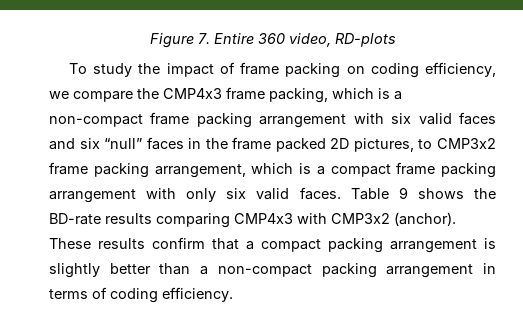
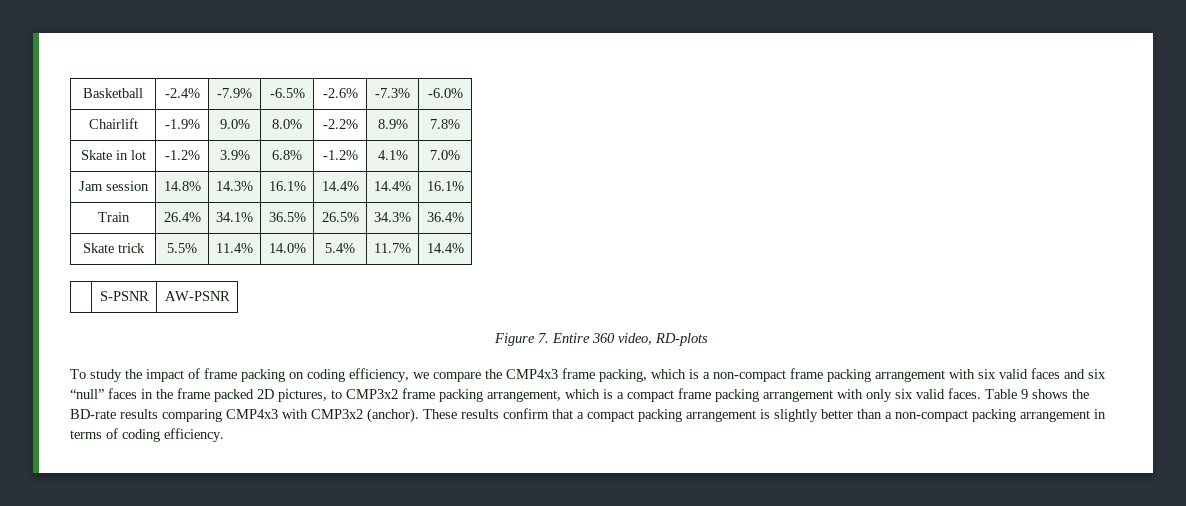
+ Basketball | -2.4% | -7.9% | -6.5% | -2.6% | -7.3% | -6.0%
+ Chairlift | -1.9% | 9.0% | 8.0% | -2.2% | 8.9% | 7.8%
+ Skate in lot | -1.2% | 3.9% | 6.8% | -1.2% | 4.1% | 7.0%
+ Jam session | 14.8% | 14.3% | 16.1% | 14.4% | 14.4% | 16.1%
+ Train | 26.4% | 34.1% | 36.5% | 26.5% | 34.3% | 36.4%
+ Skate trick | 5.5% | 11.4% | 14.0% | 5.4% | 11.7% | 14.4%
+ | S-PSNR | AW-PSNR

